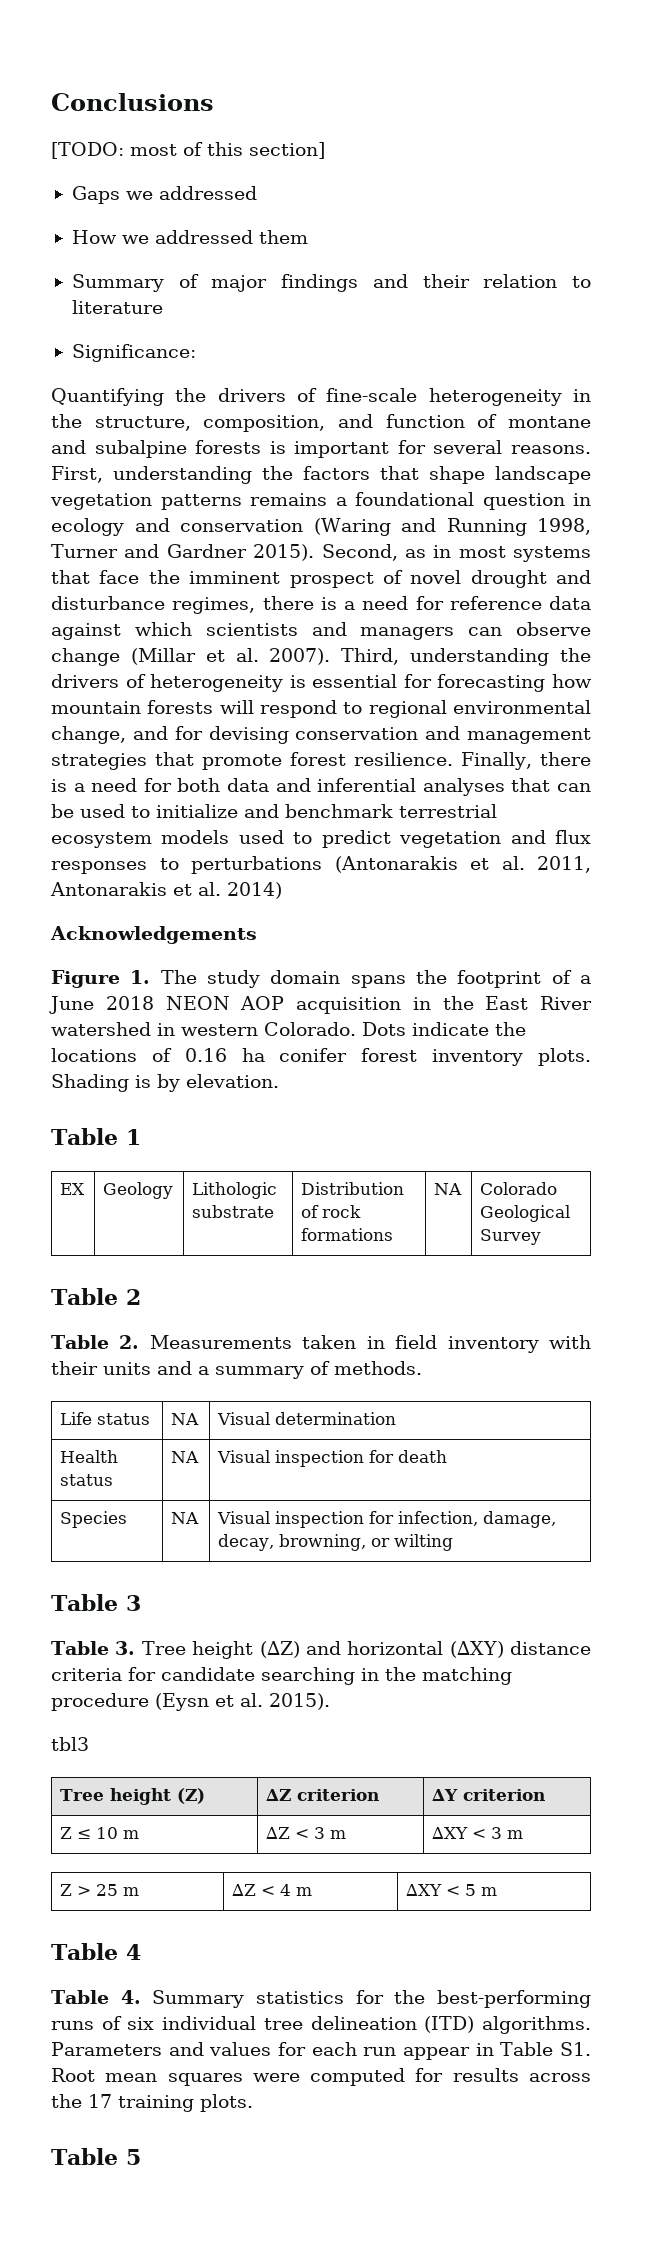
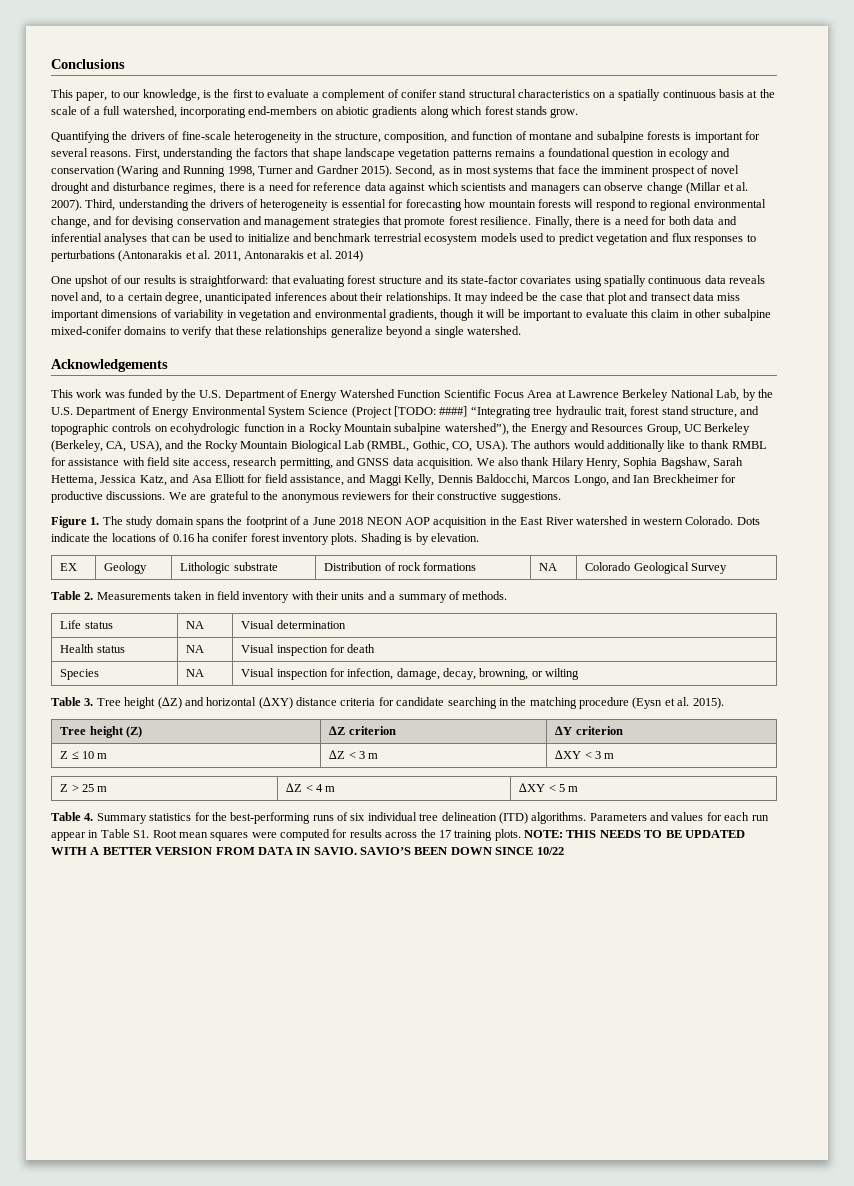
- [TODO: most of this section]
- Gaps we addressed
- How we addressed them
- Summary of major findings and their relation to literature
- Significance:
+ This paper, to our knowledge, is the first to evaluate a complement of conifer stand structural characteristics on a spatially continuous basis at the scale of a full watershed, incorporating end-members on abiotic gradients along which forest stands grow.
+ One upshot of our results is straightforward: that evaluating forest structure and its state-factor covariates using spatially continuous data reveals novel and, to a certain degree, unanticipated inferences about their relationships. It may indeed be the case that plot and transect data miss important dimensions of variability in vegetation and environmental gradients, though it will be important to evaluate this claim in other subalpine mixed-conifer domains to verify that these relationships generalize beyond a single watershed.
  Acknowledgements
+ This work was funded by the U.S. Department of Energy Watershed Function Scientific Focus Area at Lawrence Berkeley National Lab, by the U.S. Department of Energy Environmental System Science (Project [TODO: ####] “Integrating tree hydraulic trait, forest stand structure, and topographic controls on ecohydrologic function in a Rocky Mountain subalpine watershed”), the Energy and Resources Group, UC Berkeley (Berkeley, CA, USA), and the Rocky Mountain Biological Lab (RMBL, Gothic, CO, USA). The authors would additionally like to thank RMBL for assistance with field site access, research permitting, and GNSS data acquisition. We also thank Hilary Henry, Sophia Bagshaw, Sarah Hettema, Jessica Katz, and Asa Elliott for field assistance, and Maggi Kelly, Dennis Baldocchi, Marcos Longo, and Ian Breckheimer for productive discussions. We are grateful to the anonymous reviewers for their constructive suggestions.
- Table 1
- Table 2
- Table 3
- tbl3
- Table 4
- Parameters and values for each run appear in Table S1. Root mean squares were computed for results across the 17 training plots.
- Table 5
+ Parameters and values for each run appear in Table S1. Root mean squares were computed for results across the 17 training plots. NOTE: THIS NEEDS TO BE UPDATED WITH A BETTER VERSION FROM DATA IN SAVIO. SAVIO’S BEEN DOWN SINCE 10/22

